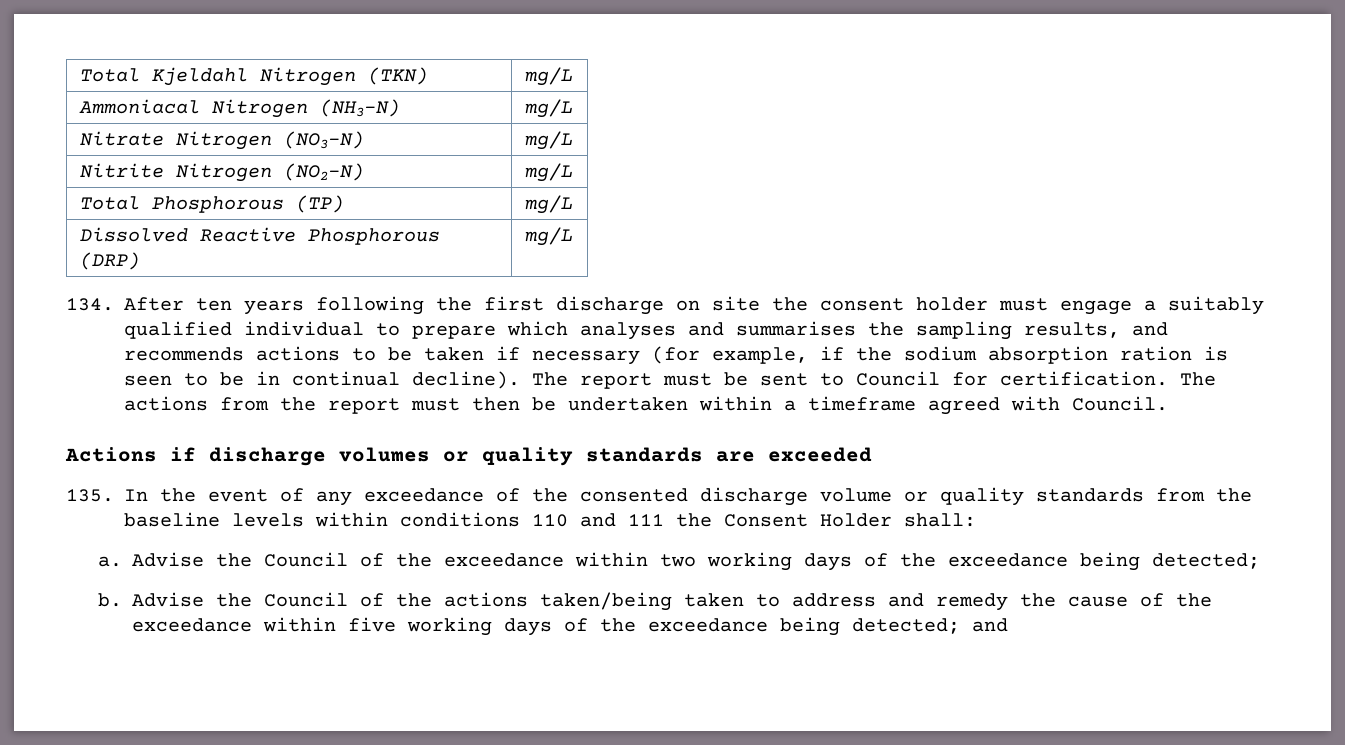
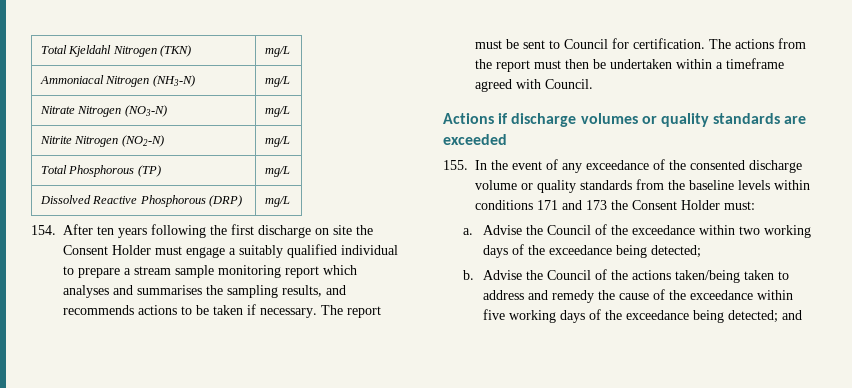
- 134. After ten years following the first discharge on site the consent holder must engage a suitably qualified individual to prepare which analyses and summarises the sampling results, and recommends actions to be taken if necessary (for example, if the sodium absorption ration is seen to be in continual decline).
+ 154. After ten years following the first discharge on site the Consent Holder must engage a suitably qualified individual to prepare a stream sample monitoring report which analyses and summarises the sampling results, and recommends actions to be taken if necessary.
- 135. In the event of any exceedance of the consented discharge volume or quality standards from the baseline levels within conditions 110 and 111 the Consent Holder shall:
+ 155. In the event of any exceedance of the consented discharge volume or quality standards from the baseline levels within conditions 171 and 173 the Consent Holder must:

